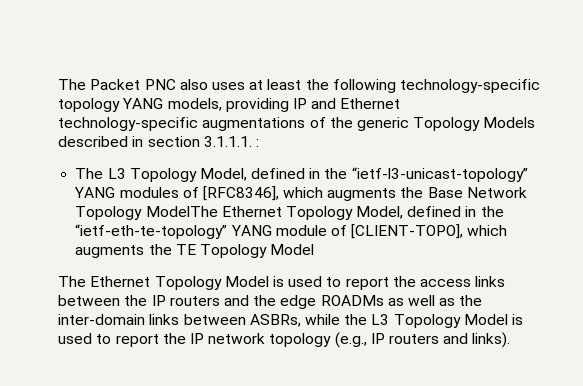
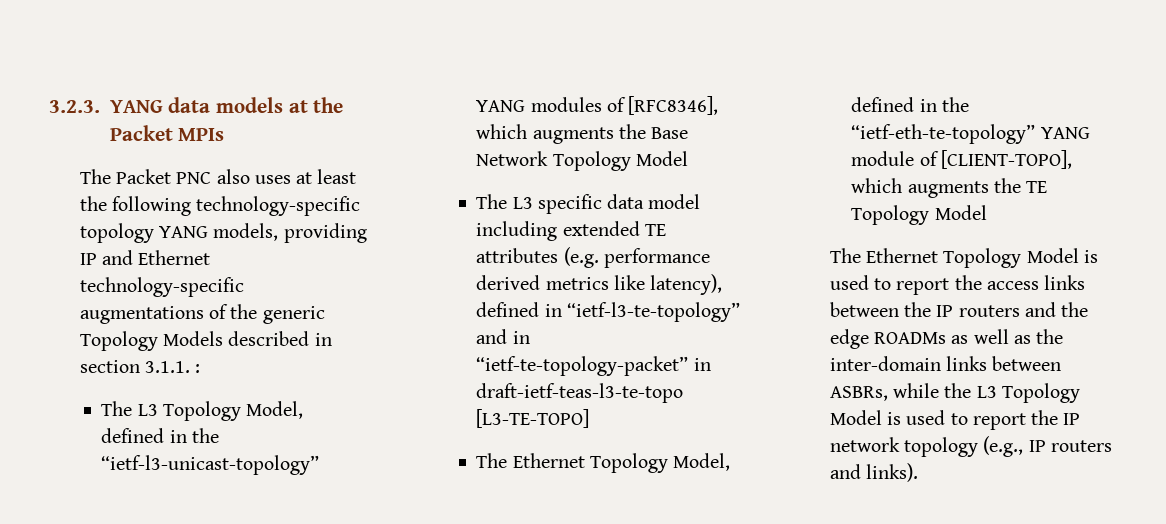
+ 3.2.3. YANG data models at the Packet MPIs
- The Packet PNC also uses at least the following technology-specific topology YANG models, providing IP and Ethernet technology-specific augmentations of the generic Topology Models described in section 3.1.1.1. :
+ The Packet PNC also uses at least the following technology-specific topology YANG models, providing IP and Ethernet technology-specific augmentations of the generic Topology Models described in section 3.1.1. :
- The L3 Topology Model, defined in the “ietf-l3-unicast-topology” YANG modules of [RFC8346], which augments the Base Network Topology ModelThe Ethernet Topology Model, defined in the “ietf-eth-te-topology” YANG module of [CLIENT-TOPO], which augments the TE Topology Model
+ The L3 Topology Model, defined in the “ietf-l3-unicast-topology” YANG modules of [RFC8346], which augments the Base Network Topology Model
+ The L3 specific data model including extended TE attributes (e.g. performance derived metrics like latency), defined in “ietf-l3-te-topology” and in “ietf-te-topology-packet” in draft-ietf-teas-l3-te-topo [L3-TE-TOPO]
+ The Ethernet Topology Model, defined in the “ietf-eth-te-topology” YANG module of [CLIENT-TOPO], which augments the TE Topology Model

